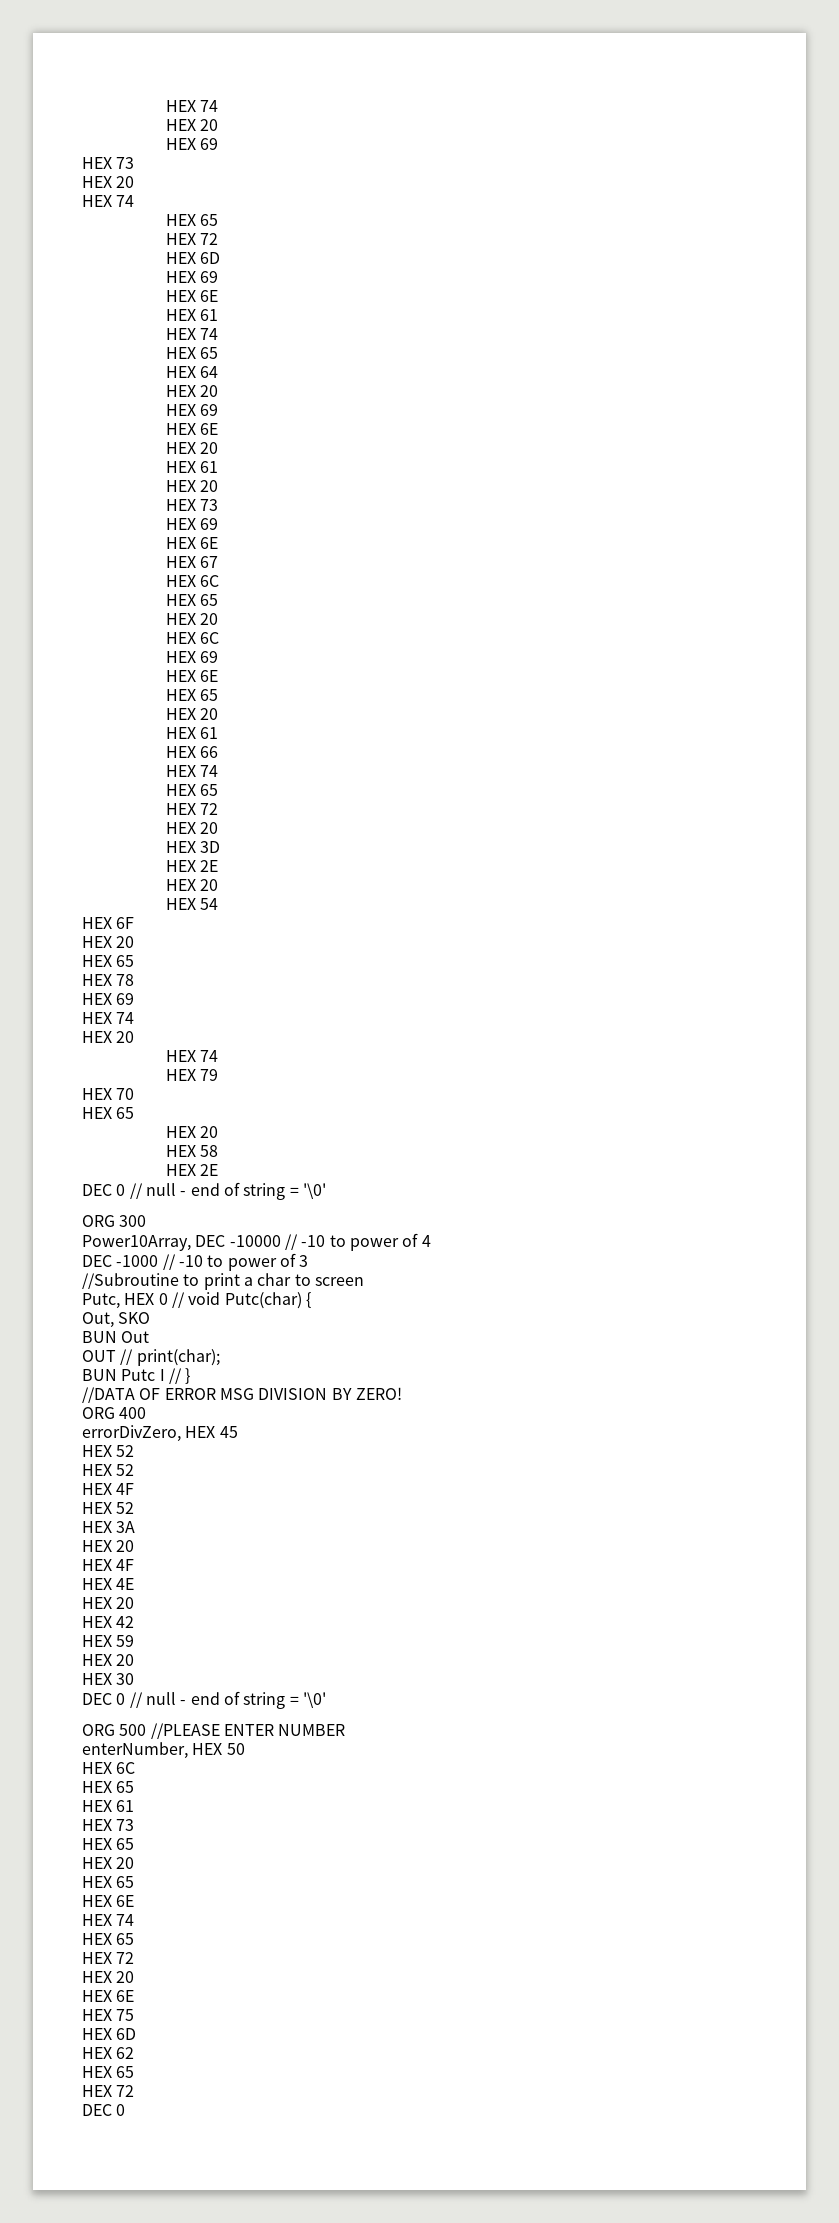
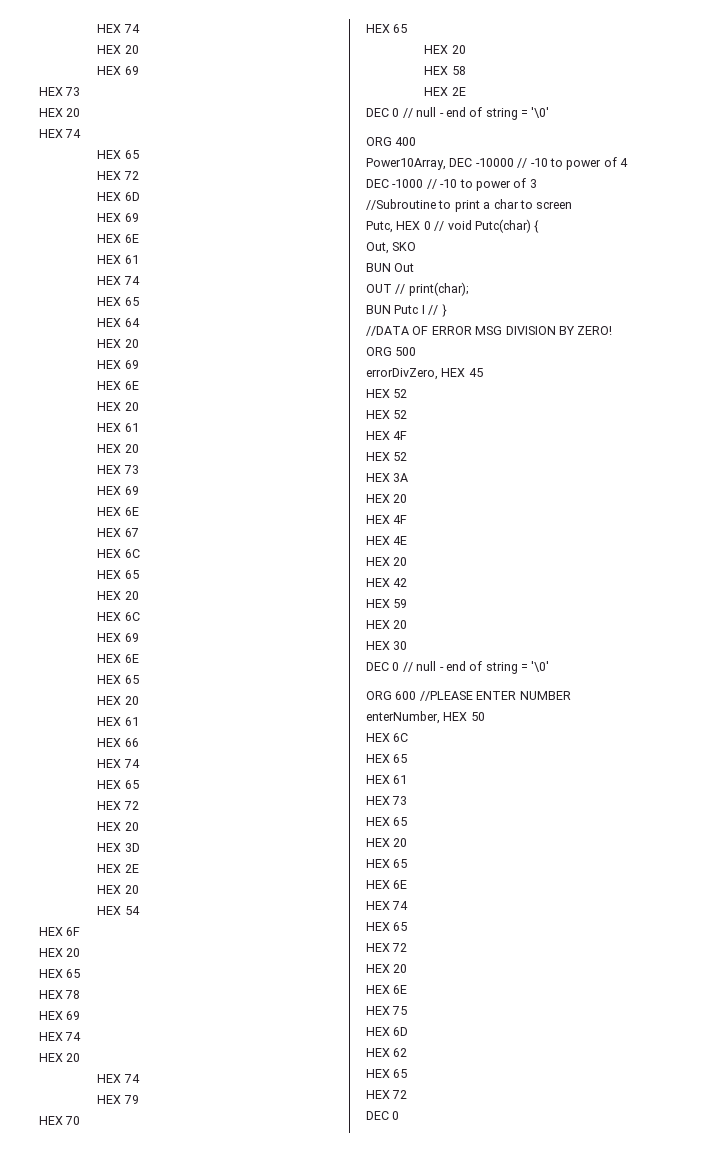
- ORG 300
+ ORG 400
- ORG 400
+ ORG 500
- ORG 500 //PLEASE ENTER NUMBER
+ ORG 600 //PLEASE ENTER NUMBER

